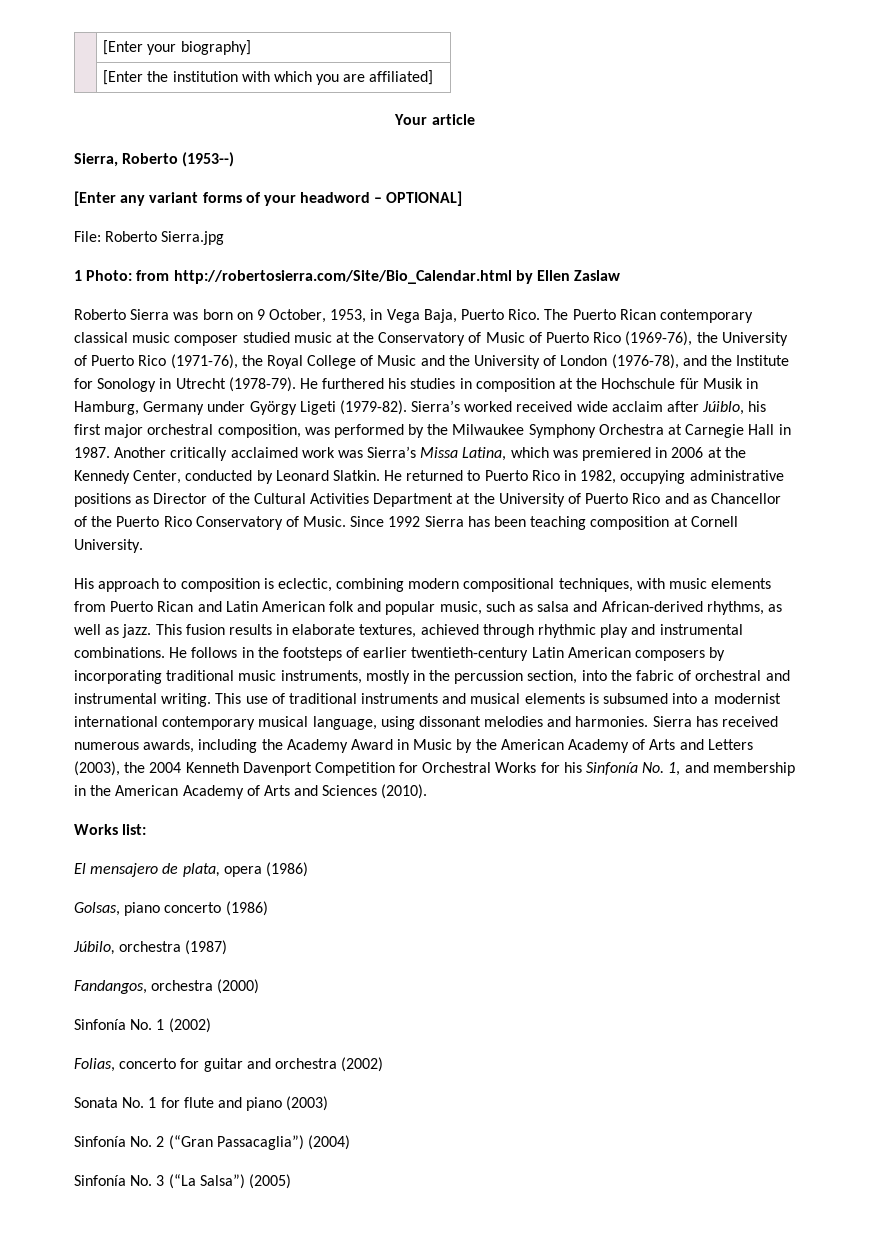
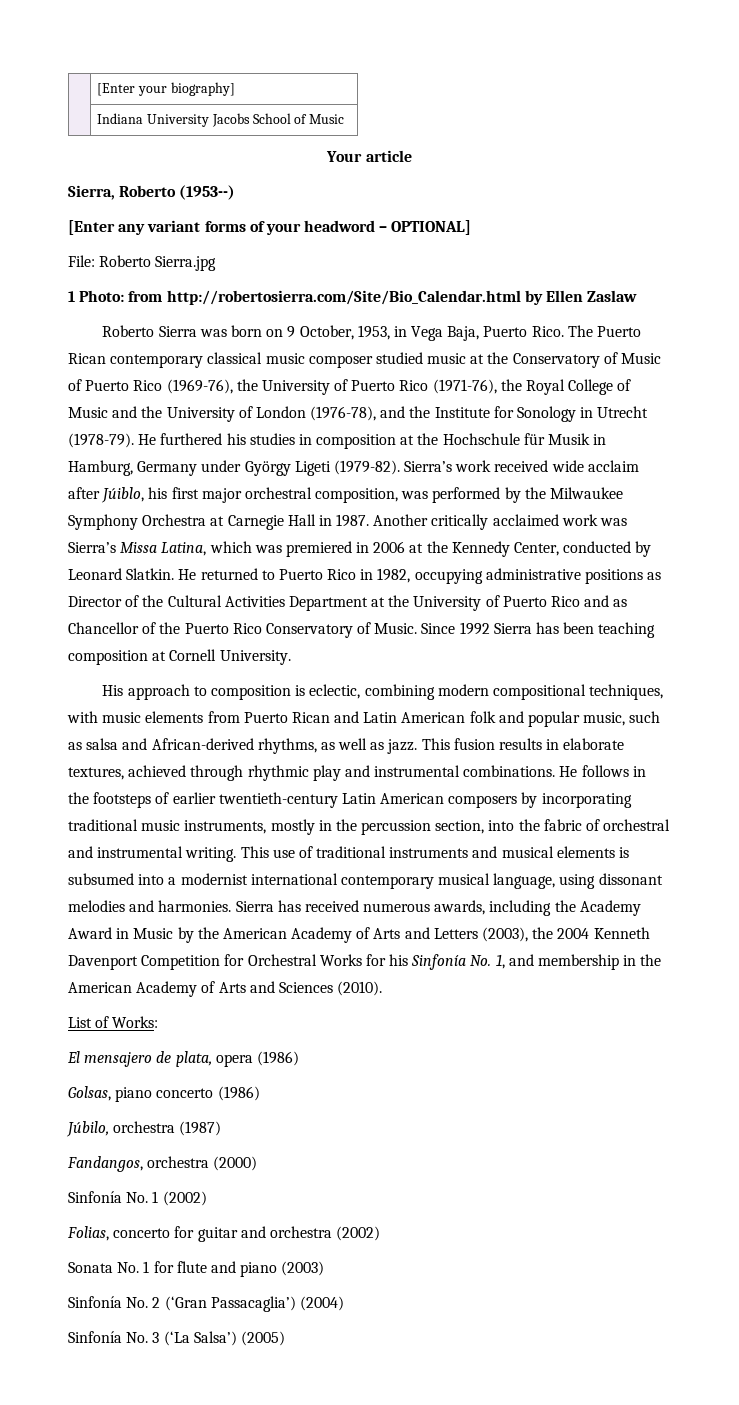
- | [Enter the institution with which you are affiliated]
+ | Indiana University Jacobs School of Music
- Sierra’s worked received wide acclaim after Júiblo, his first major orchestral composition, was performed by the Milwaukee Symphony Orchestra at Carnegie Hall in 1987.
+ Sierra’s work received wide acclaim after Júiblo, his first major orchestral composition, was performed by the Milwaukee Symphony Orchestra at Carnegie Hall in 1987.
- Works list:
+ List of Works:
- Sinfonía No. 2 (“Gran Passacaglia”) (2004)
+ Sinfonía No. 2 (‘Gran Passacaglia’) (2004)
- Sinfonía No. 3 (“La Salsa”) (2005)
+ Sinfonía No. 3 (‘La Salsa’) (2005)

